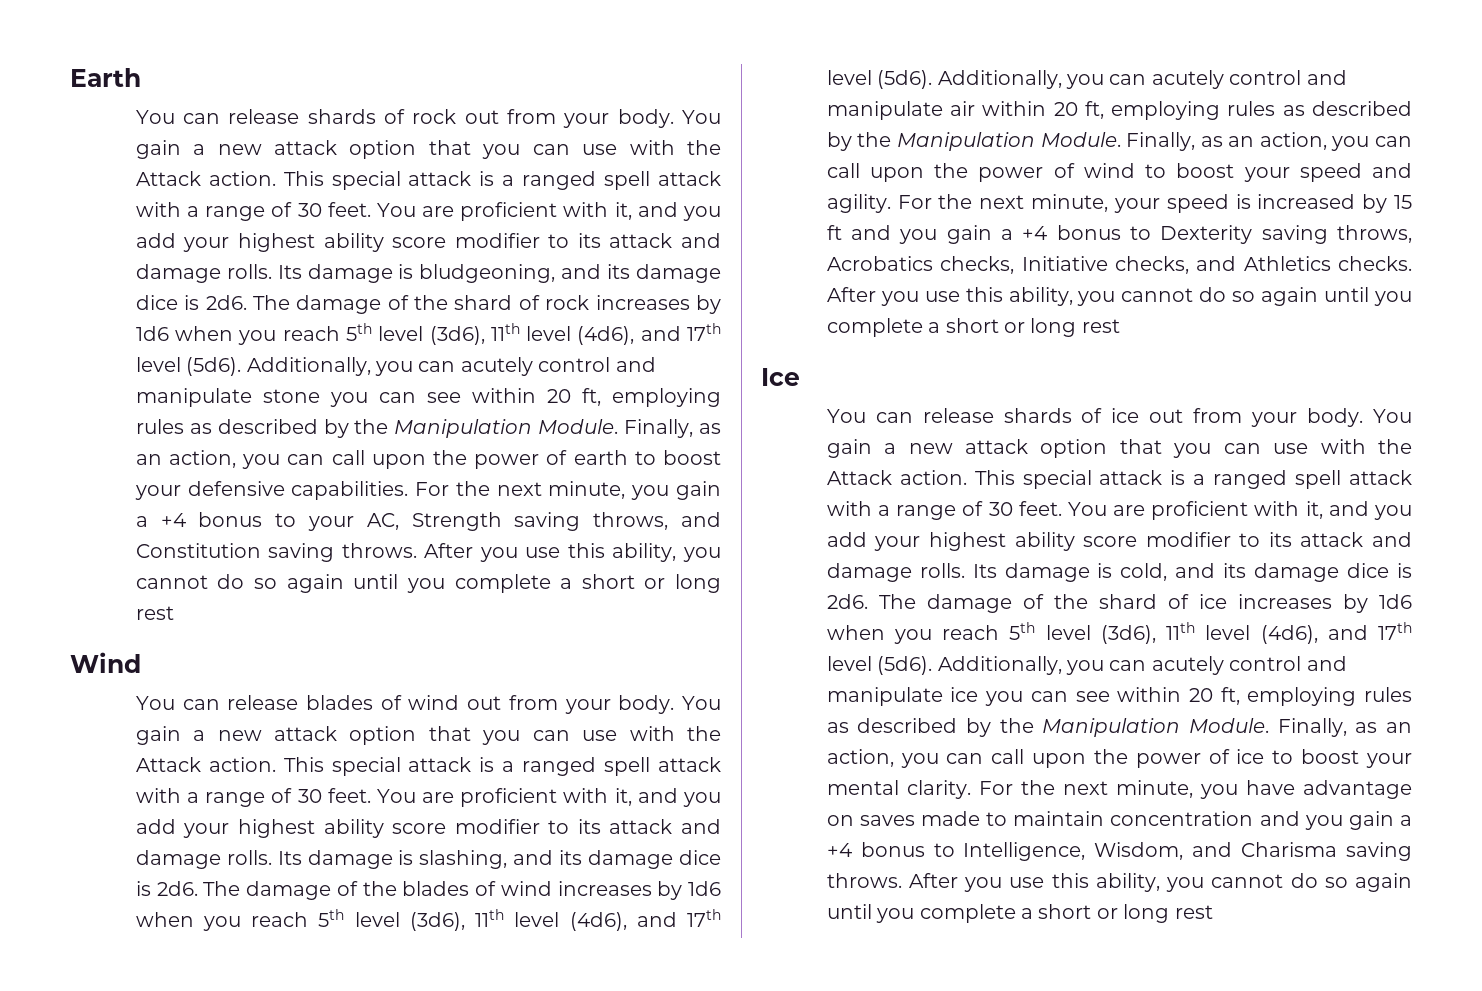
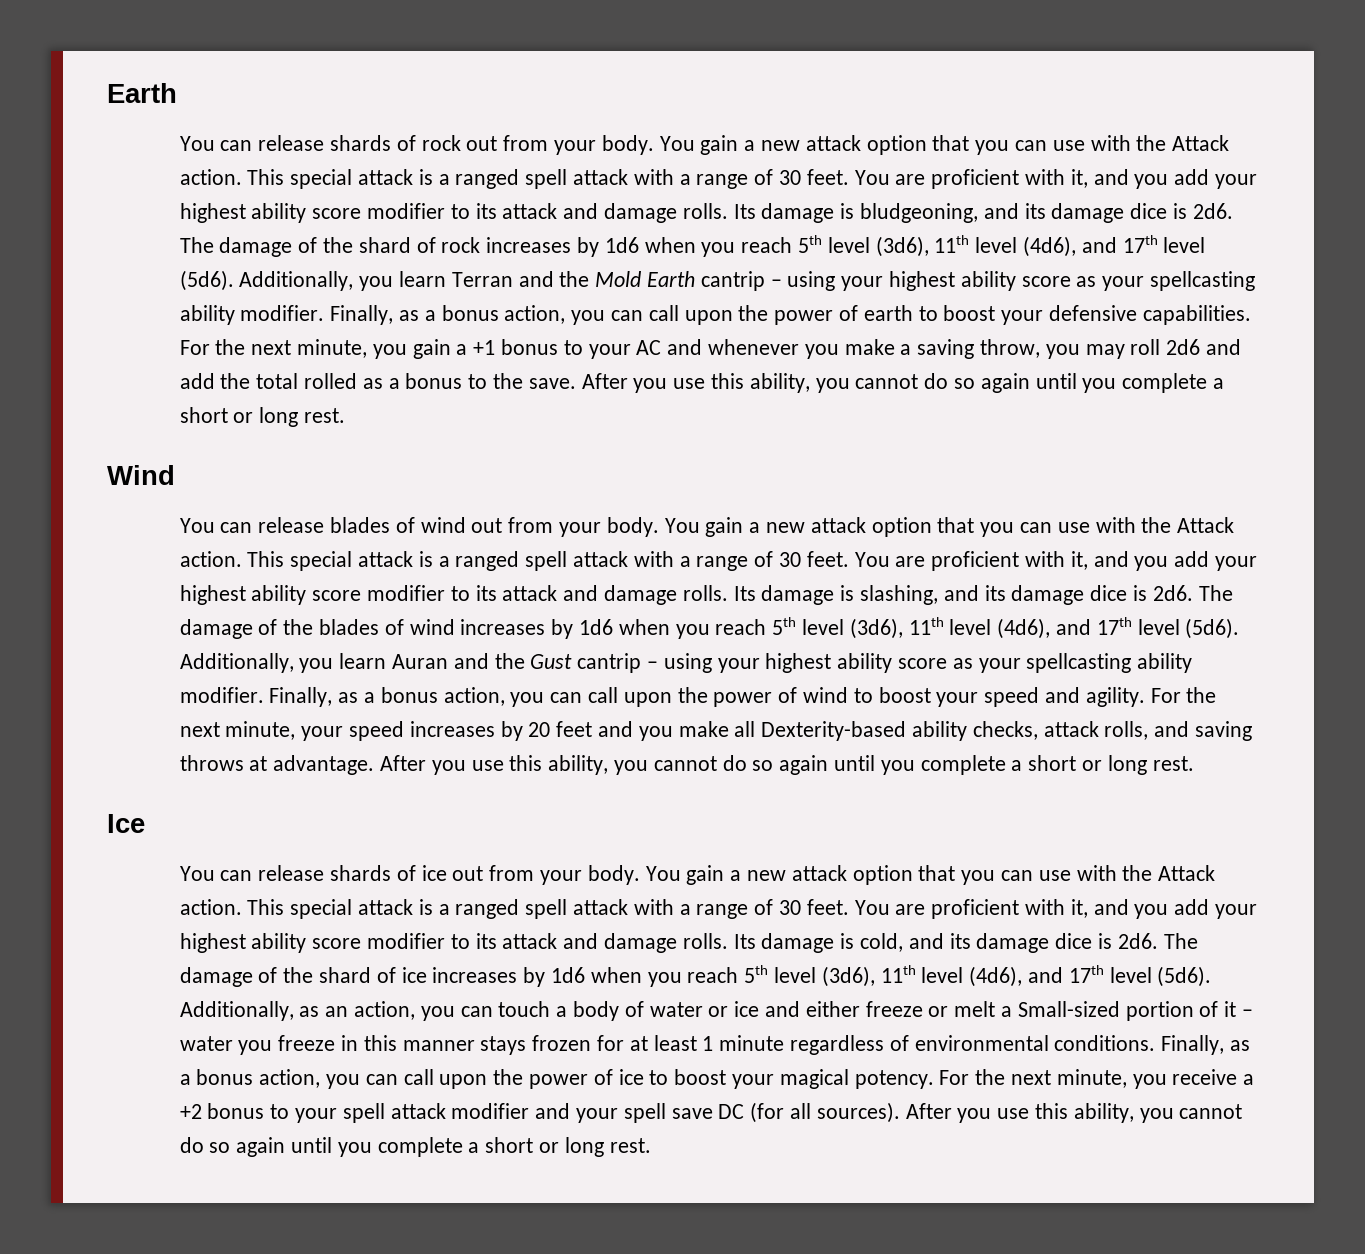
- Additionally, you can acutely control and manipulate stone you can see within 20 ft, employing rules as described by the Manipulation Module. Finally, as an action, you can call upon the power of earth to boost your defensive capabilities.
+ Additionally, you learn Terran and the Mold Earth cantrip – using your highest ability score as your spellcasting ability modifier. Finally, as a bonus action, you can call upon the power of earth to boost your defensive capabilities.
- For the next minute, you gain a +4 bonus to your AC, Strength saving throws, and Constitution saving throws. After you use this ability, you cannot do so again until you complete a short or long rest
+ For the next minute, you gain a +1 bonus to your AC and whenever you make a saving throw, you may roll 2d6 and add the total rolled as a bonus to the save. After you use this ability, you cannot do so again until you complete a short or long rest.
- Additionally, you can acutely control and manipulate air within 20 ft, employing rules as described by the Manipulation Module. Finally, as an action, you can call upon the power of wind to boost your speed and agility.
+ Additionally, you learn Auran and the Gust cantrip – using your highest ability score as your spellcasting ability modifier. Finally, as a bonus action, you can call upon the power of wind to boost your speed and agility.
- For the next minute, your speed is increased by 15 ft and you gain a +4 bonus to Dexterity saving throws, Acrobatics checks, Initiative checks, and Athletics checks. After you use this ability, you cannot do so again until you complete a short or long rest
+ For the next minute, your speed increases by 20 feet and you make all Dexterity-based ability checks, attack rolls, and saving throws at advantage. After you use this ability, you cannot do so again until you complete a short or long rest.
- Additionally, you can acutely control and manipulate ice you can see within 20 ft, employing rules as described by the Manipulation Module. Finally, as an action, you can call upon the power of ice to boost your mental clarity. For the next minute, you have advantage on saves made to maintain concentration and you gain a +4 bonus to Intelligence, Wisdom, and Charisma saving throws. After you use this ability, you cannot do so again until you complete a short or long rest
+ Additionally, as an action, you can touch a body of water or ice and either freeze or melt a Small-sized portion of it – water you freeze in this manner stays frozen for at least 1 minute regardless of environmental conditions. Finally, as a bonus action, you can call upon the power of ice to boost your magical potency. For the next minute, you receive a +2 bonus to your spell attack modifier and your spell save DC (for all sources). After you use this ability, you cannot do so again until you complete a short or long rest.

